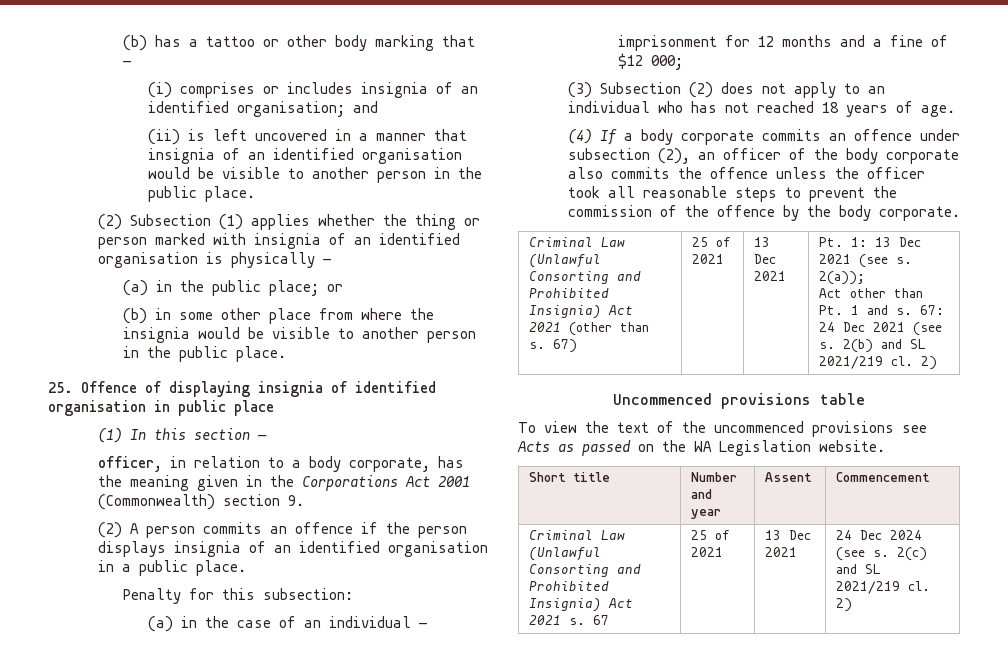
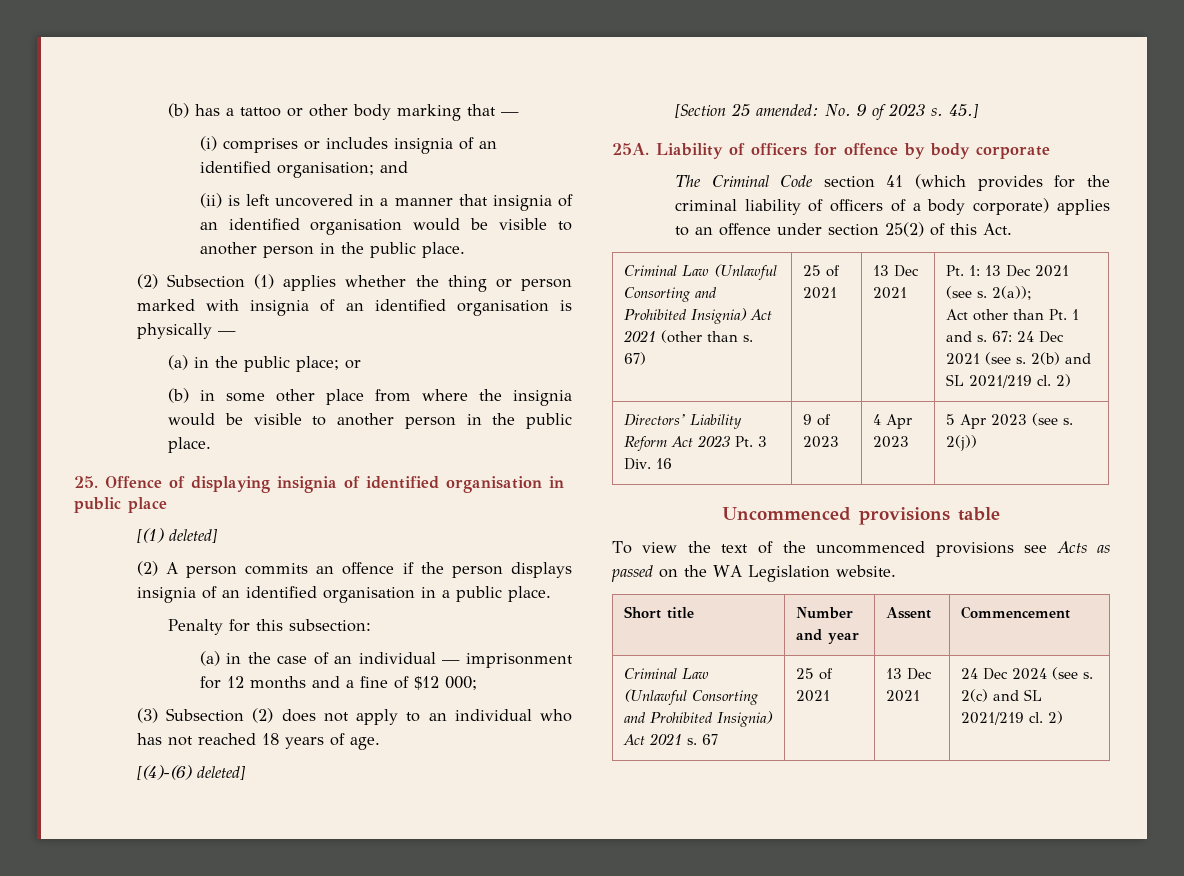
- (1) In this section —
- officer, in relation to a body corporate, has the meaning given in the Corporations Act 2001 (Commonwealth) section 9.
+ [(1) deleted]
- (4) If a body corporate commits an offence under subsection (2), an officer of the body corporate also commits the offence unless the officer took all reasonable steps to prevent the commission of the offence by the body corporate.
+ [(4)-(6) deleted]
+ [Section 25 amended: No. 9 of 2023 s. 45.]
+ 25A. Liability of officers for offence by body corporate
+ The Criminal Code section 41 (which provides for the criminal liability of officers of a body corporate) applies to an offence under section 25(2) of this Act.
+ Directors’ Liability Reform Act 2023 Pt. 3 Div. 16 | 9 of 2023 | 4 Apr 2023 | 5 Apr 2023 (see s. 2(j))

